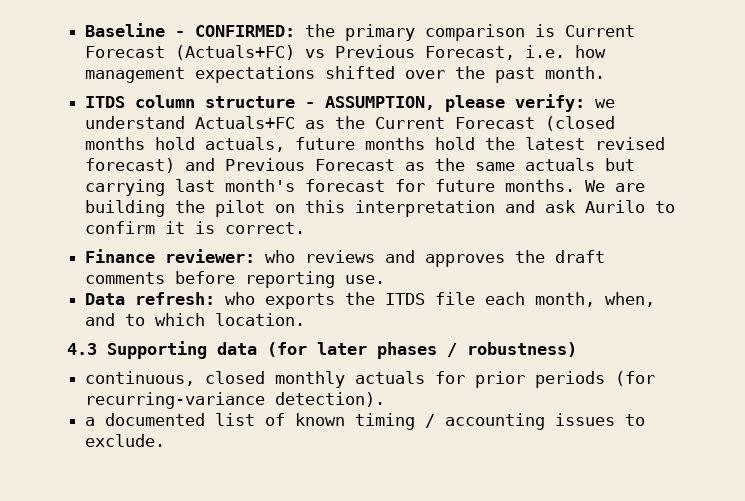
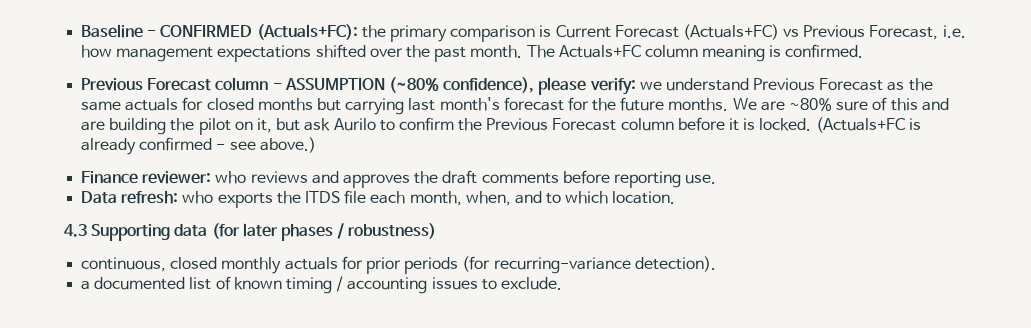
- Baseline - CONFIRMED: the primary comparison is Current Forecast (Actuals+FC) vs Previous Forecast, i.e. how management expectations shifted over the past month.
- ITDS column structure - ASSUMPTION, please verify: we understand Actuals+FC as the Current Forecast (closed months hold actuals, future months hold the latest revised forecast) and Previous Forecast as the same actuals but carrying last month's forecast for future months.
+ Baseline - CONFIRMED (Actuals+FC): the primary comparison is Current Forecast (Actuals+FC) vs Previous Forecast, i.e. how management expectations shifted over the past month. The Actuals+FC column meaning is confirmed.
+ Previous Forecast column - ASSUMPTION (~80% confidence), please verify: we understand Previous Forecast as the same actuals for closed months but carrying last month's forecast for the future months.
- We are building the pilot on this interpretation and ask Aurilo to confirm it is correct.
+ We are ~80% sure of this and are building the pilot on it, but ask Aurilo to confirm the Previous Forecast column before it is locked. (Actuals+FC is already confirmed - see above.)

